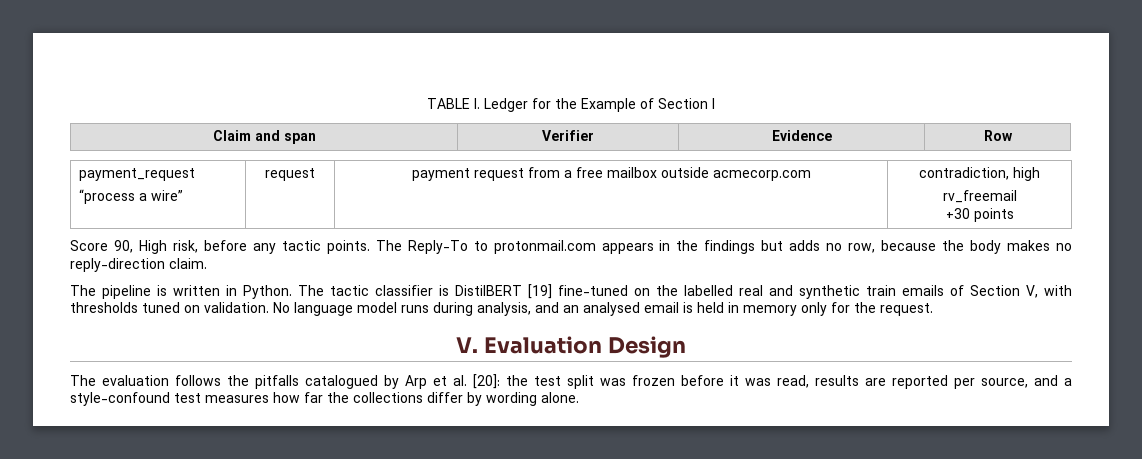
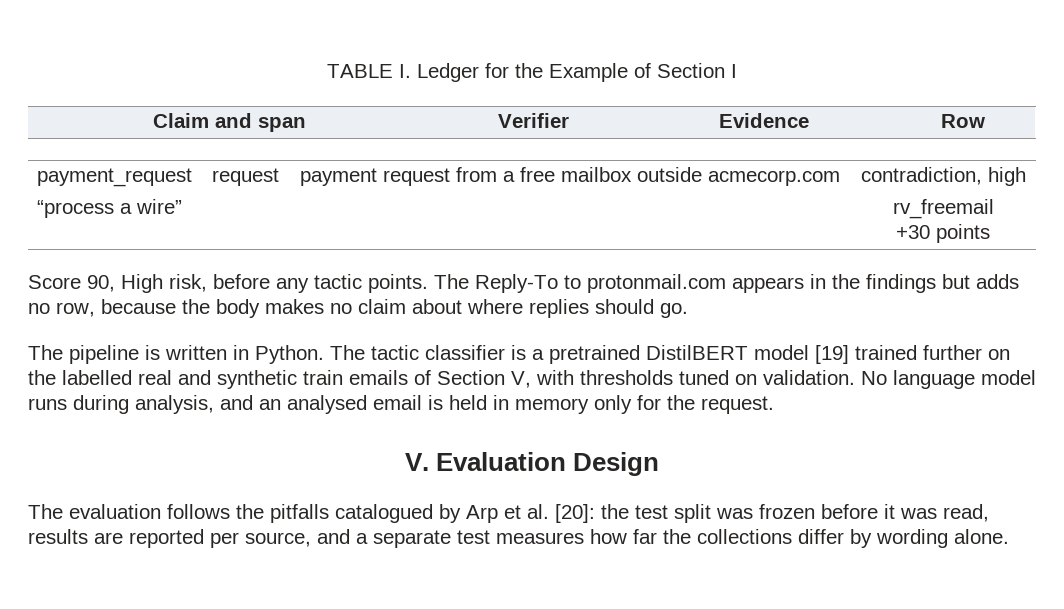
- The Reply-To to protonmail.com appears in the findings but adds no row, because the body makes no reply-direction claim.
+ The Reply-To to protonmail.com appears in the findings but adds no row, because the body makes no claim about where replies should go.
- The tactic classifier is DistilBERT [19] fine-tuned on the labelled real and synthetic train emails of Section V, with thresholds tuned on validation.
+ The tactic classifier is a pretrained DistilBERT model [19] trained further on the labelled real and synthetic train emails of Section V, with thresholds tuned on validation.
- The evaluation follows the pitfalls catalogued by Arp et al. [20]: the test split was frozen before it was read, results are reported per source, and a style-confound test measures how far the collections differ by wording alone.
+ The evaluation follows the pitfalls catalogued by Arp et al. [20]: the test split was frozen before it was read, results are reported per source, and a separate test measures how far the collections differ by wording alone.

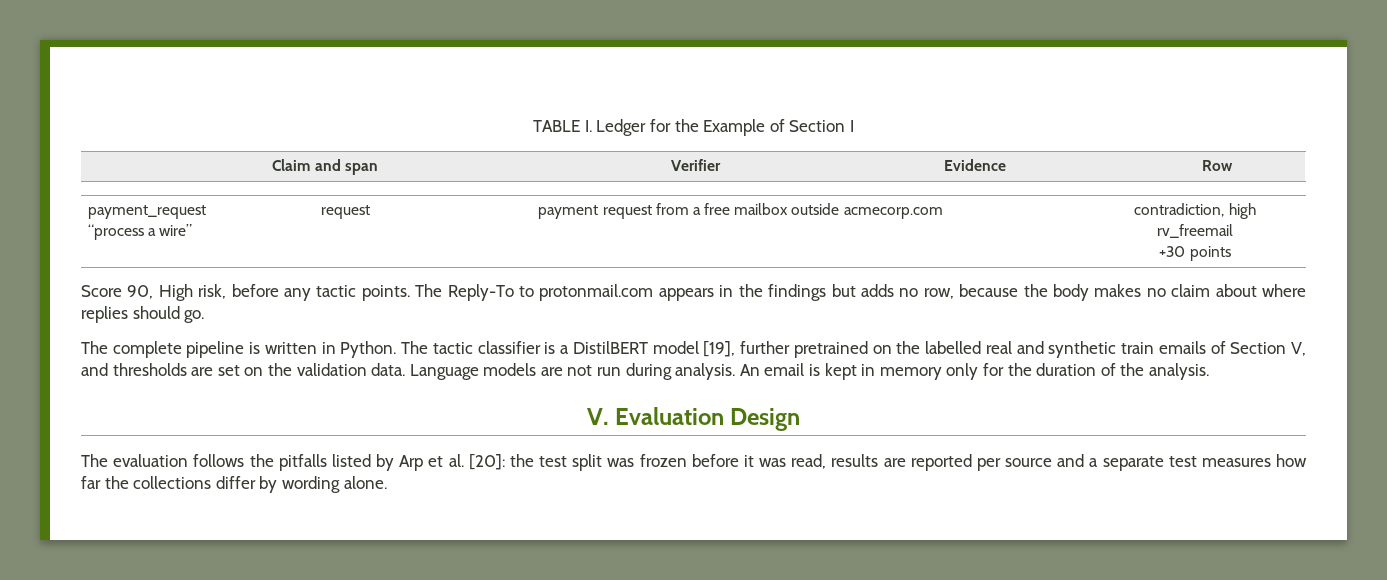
- The pipeline is written in Python.
+ The complete pipeline is written in Python.
- The tactic classifier is a pretrained DistilBERT model [19] trained further on the labelled real and synthetic train emails of Section V, with thresholds tuned on validation. No language model runs during analysis, and an analysed email is held in memory only for the request.
+ The tactic classifier is a DistilBERT model [19], further pretrained on the labelled real and synthetic train emails of Section V, and thresholds are set on the validation data. Language models are not run during analysis. An email is kept in memory only for the duration of the analysis.
- The evaluation follows the pitfalls catalogued by Arp et al. [20]: the test split was frozen before it was read, results are reported per source, and a separate test measures how far the collections differ by wording alone.
+ The evaluation follows the pitfalls listed by Arp et al. [20]: the test split was frozen before it was read, results are reported per source and a separate test measures how far the collections differ by wording alone.

